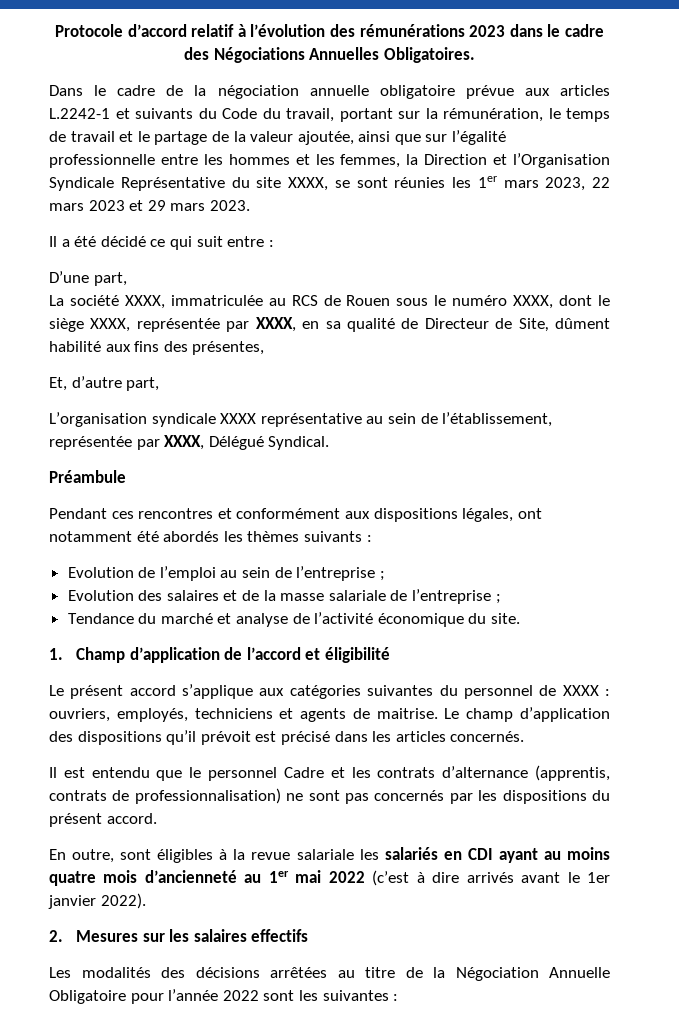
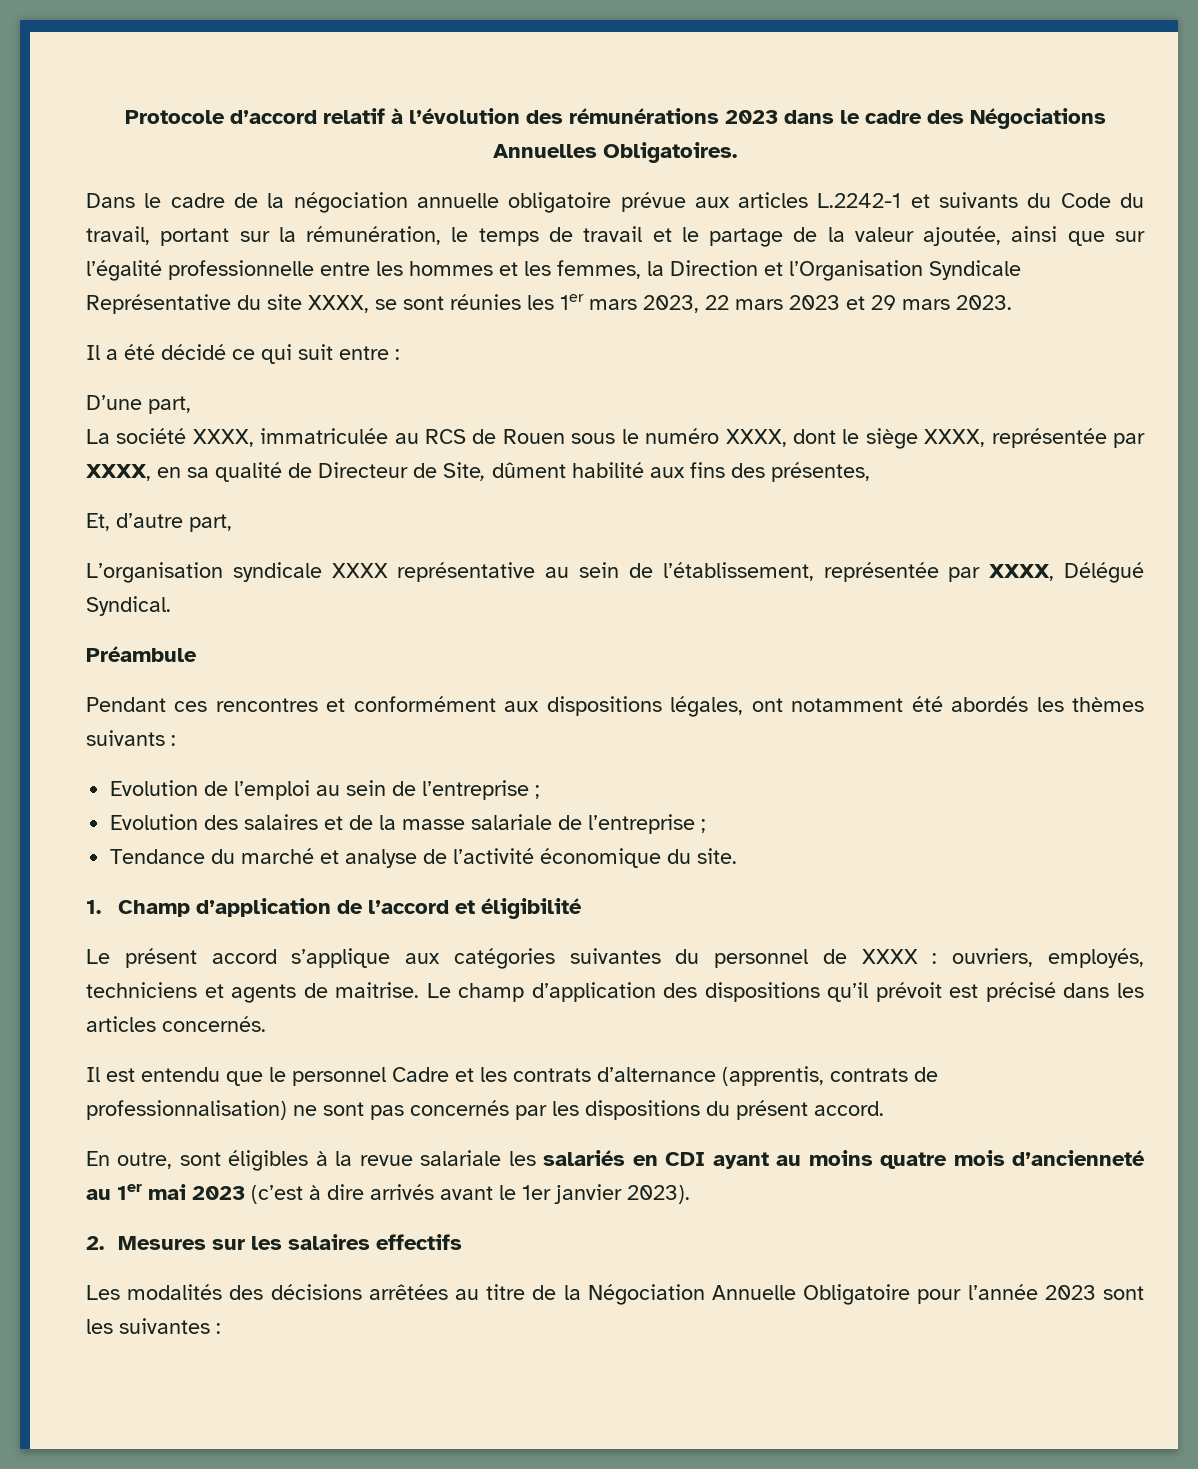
- En outre, sont éligibles à la revue salariale les salariés en CDI ayant au moins quatre mois d’ancienneté au 1er mai 2022 (c’est à dire arrivés avant le 1er janvier 2022).
+ En outre, sont éligibles à la revue salariale les salariés en CDI ayant au moins quatre mois d’ancienneté au 1er mai 2023 (c’est à dire arrivés avant le 1er janvier 2023).
- Les modalités des décisions arrêtées au titre de la Négociation Annuelle Obligatoire pour l’année 2022 sont les suivantes :
+ Les modalités des décisions arrêtées au titre de la Négociation Annuelle Obligatoire pour l’année 2023 sont les suivantes :

